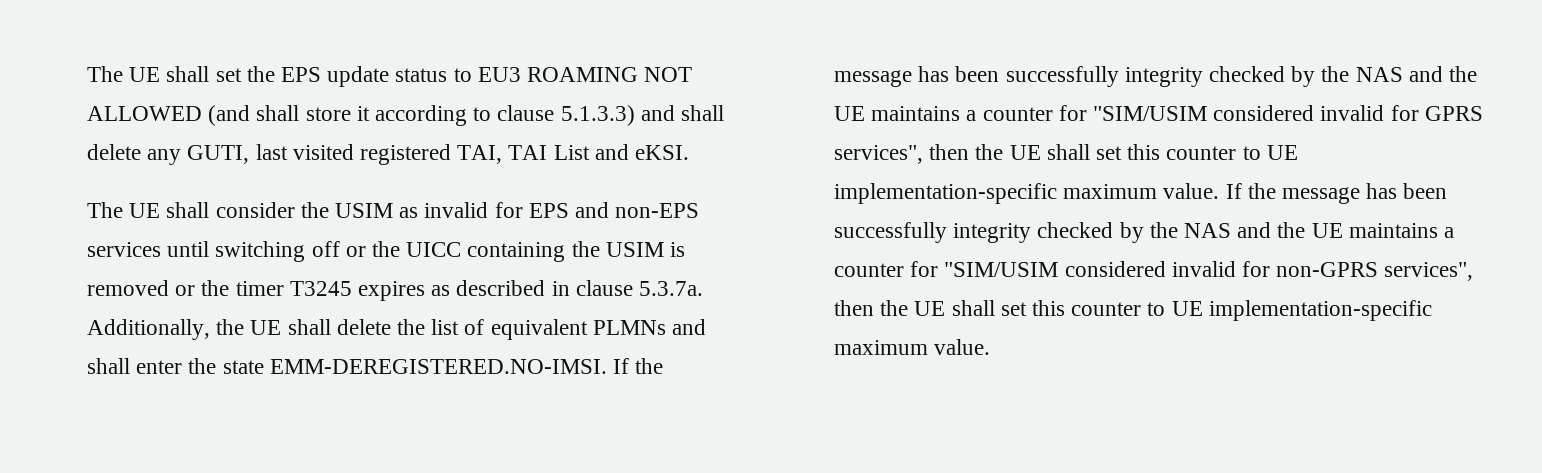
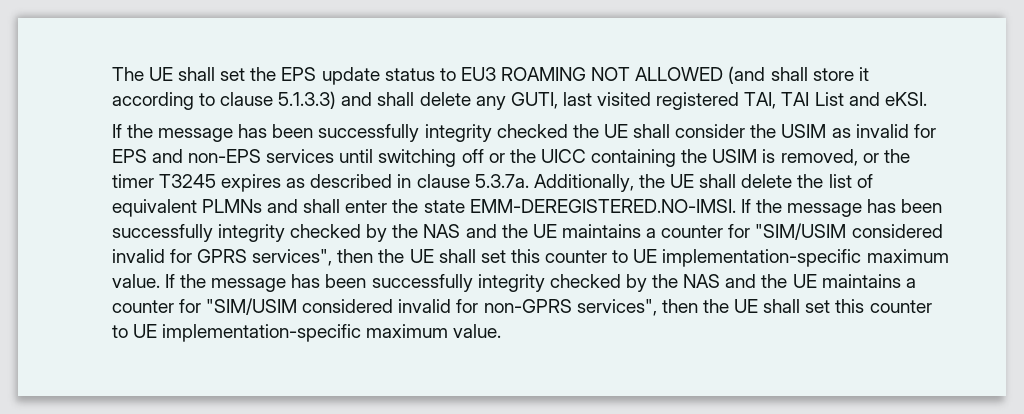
- The UE shall consider the USIM as invalid for EPS and non-EPS services until switching off or the UICC containing the USIM is removed or the timer T3245 expires as described in clause 5.3.7a. Additionally, the UE shall delete the list of equivalent PLMNs and shall enter the state EMM-DEREGISTERED.NO-IMSI. If the message has been successfully integrity checked by the NAS and the UE maintains a counter for "SIM/USIM considered invalid for GPRS services", then the UE shall set this counter to UE implementation-specific maximum value.
+ If the message has been successfully integrity checked the UE shall consider the USIM as invalid for EPS and non-EPS services until switching off or the UICC containing the USIM is removed, or the timer T3245 expires as described in clause 5.3.7a. Additionally, the UE shall delete the list of equivalent PLMNs and shall enter the state EMM-DEREGISTERED.NO-IMSI. If the message has been successfully integrity checked by the NAS and the UE maintains a counter for "SIM/USIM considered invalid for GPRS services", then the UE shall set this counter to UE implementation-specific maximum value.

